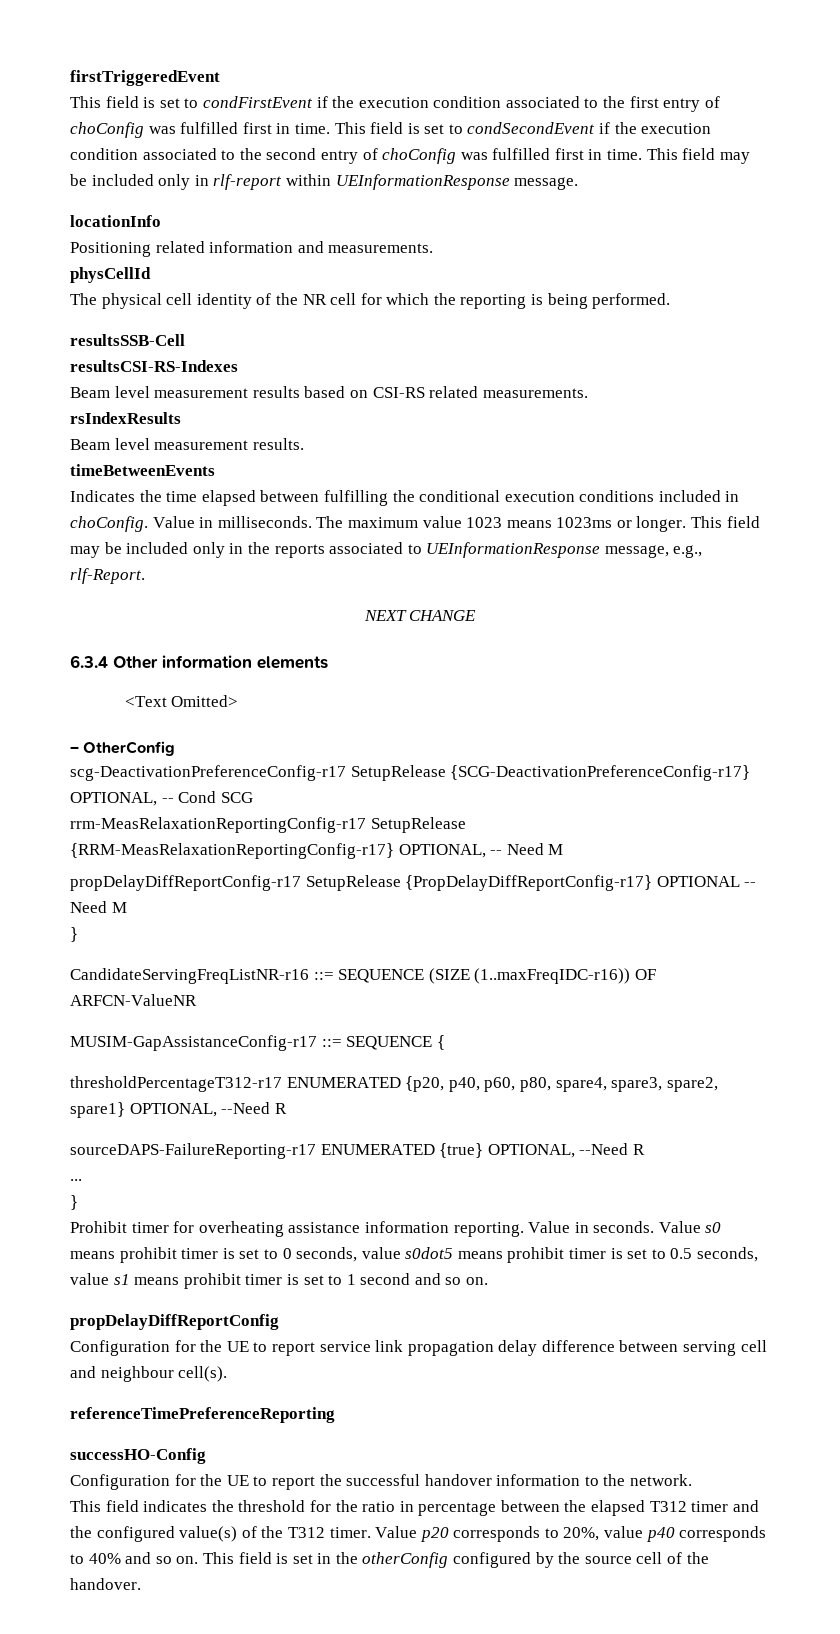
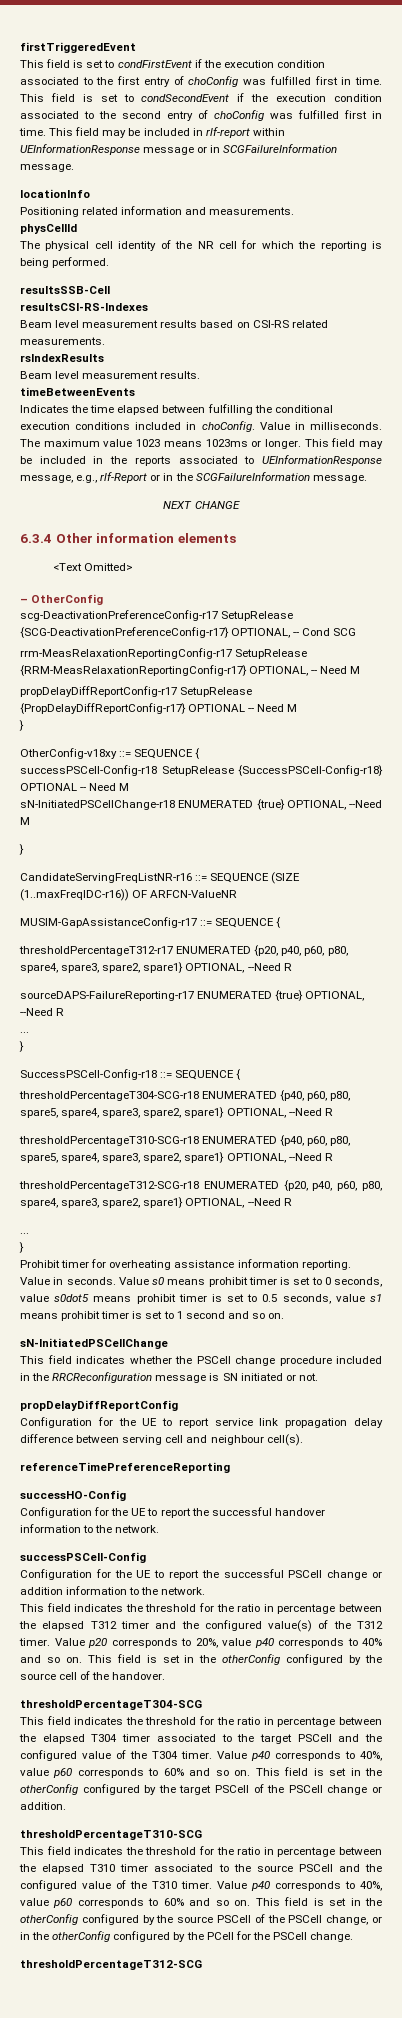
- This field may be included only in rlf-report within UEInformationResponse message.
+ This field may be included in rlf-report within UEInformationResponse message or in SCGFailureInformation message.
- This field may be included only in the reports associated to UEInformationResponse message, e.g., rlf-Report.
+ This field may be included in the reports associated to UEInformationResponse message, e.g., rlf-Report or in the SCGFailureInformation message.
+ OtherConfig-v18xy ::= SEQUENCE {
+ successPSCell-Config-r18 SetupRelease {SuccessPSCell-Config-r18} OPTIONAL -- Need M
+ sN-InitiatedPSCellChange-r18 ENUMERATED {true} OPTIONAL, --Need M
+ }
+ SuccessPSCell-Config-r18 ::= SEQUENCE {
+ thresholdPercentageT304-SCG-r18 ENUMERATED {p40, p60, p80, spare5, spare4, spare3, spare2, spare1} OPTIONAL, --Need R
+ thresholdPercentageT310-SCG-r18 ENUMERATED {p40, p60, p80, spare5, spare4, spare3, spare2, spare1} OPTIONAL, --Need R
+ thresholdPercentageT312-SCG-r18 ENUMERATED {p20, p40, p60, p80, spare4, spare3, spare2, spare1} OPTIONAL, --Need R
+ ...
+ }
+ sN-InitiatedPSCellChange
+ This field indicates whether the PSCell change procedure included in the RRCReconfiguration message is SN initiated or not.
+ successPSCell-Config
+ Configuration for the UE to report the successful PSCell change or addition information to the network.
+ thresholdPercentageT304-SCG
+ This field indicates the threshold for the ratio in percentage between the elapsed T304 timer associated to the target PSCell and the configured value of the T304 timer. Value p40 corresponds to 40%, value p60 corresponds to 60% and so on. This field is set in the otherConfig configured by the target PSCell of the PSCell change or addition.
+ thresholdPercentageT310-SCG
+ This field indicates the threshold for the ratio in percentage between the elapsed T310 timer associated to the source PSCell and the configured value of the T310 timer. Value p40 corresponds to 40%, value p60 corresponds to 60% and so on. This field is set in the otherConfig configured by the source PSCell of the PSCell change, or in the otherConfig configured by the PCell for the PSCell change.
+ thresholdPercentageT312-SCG

